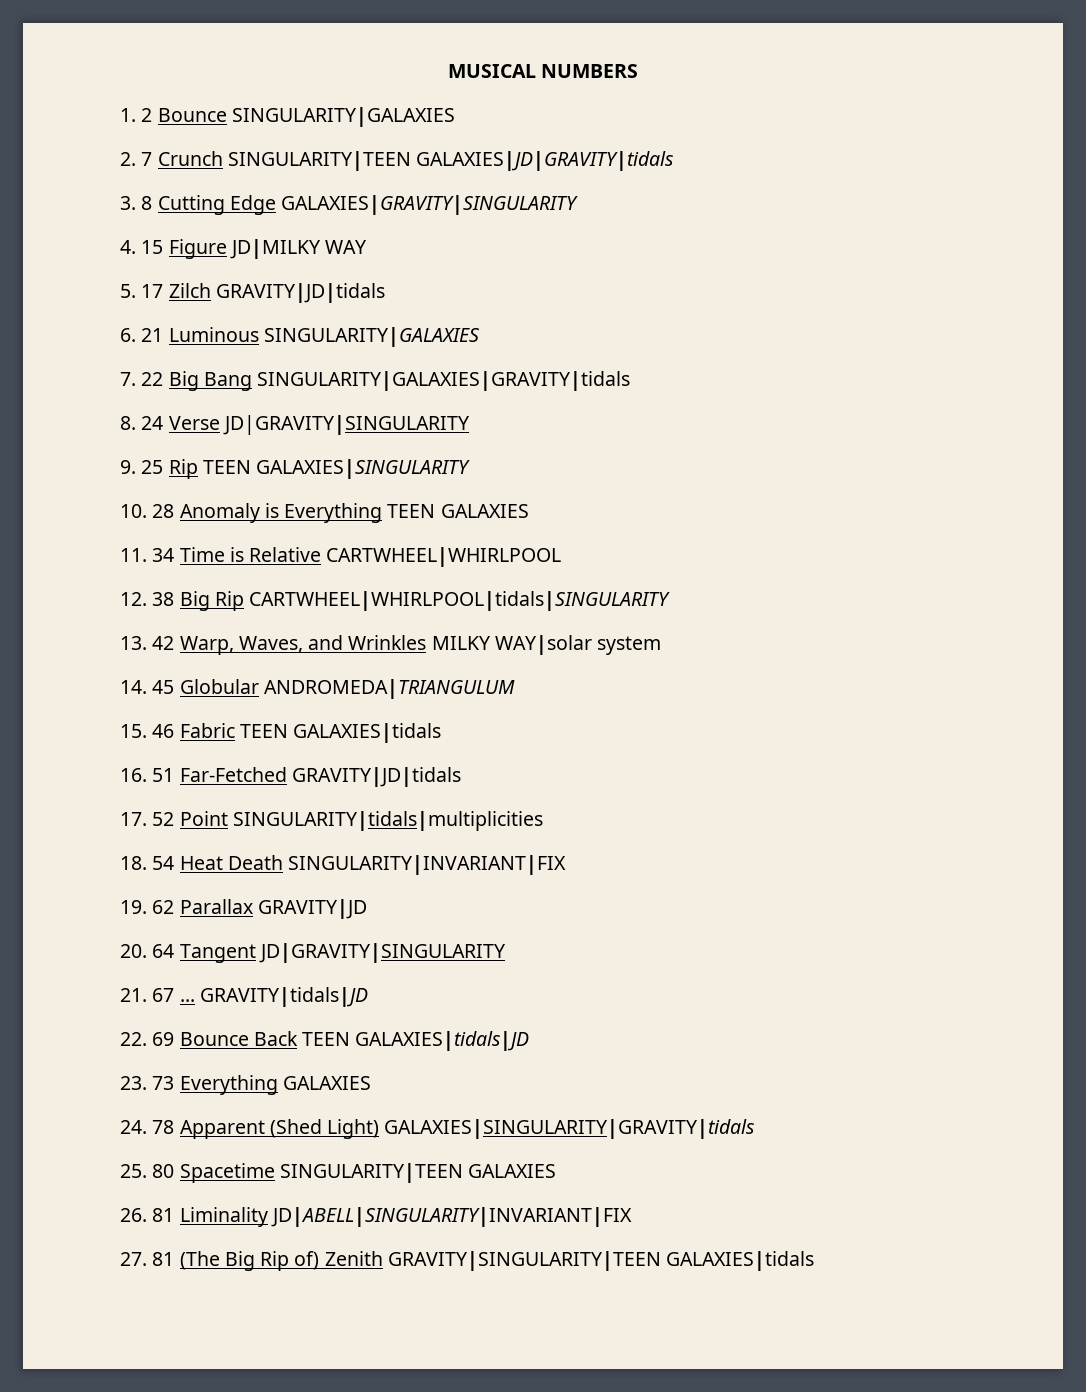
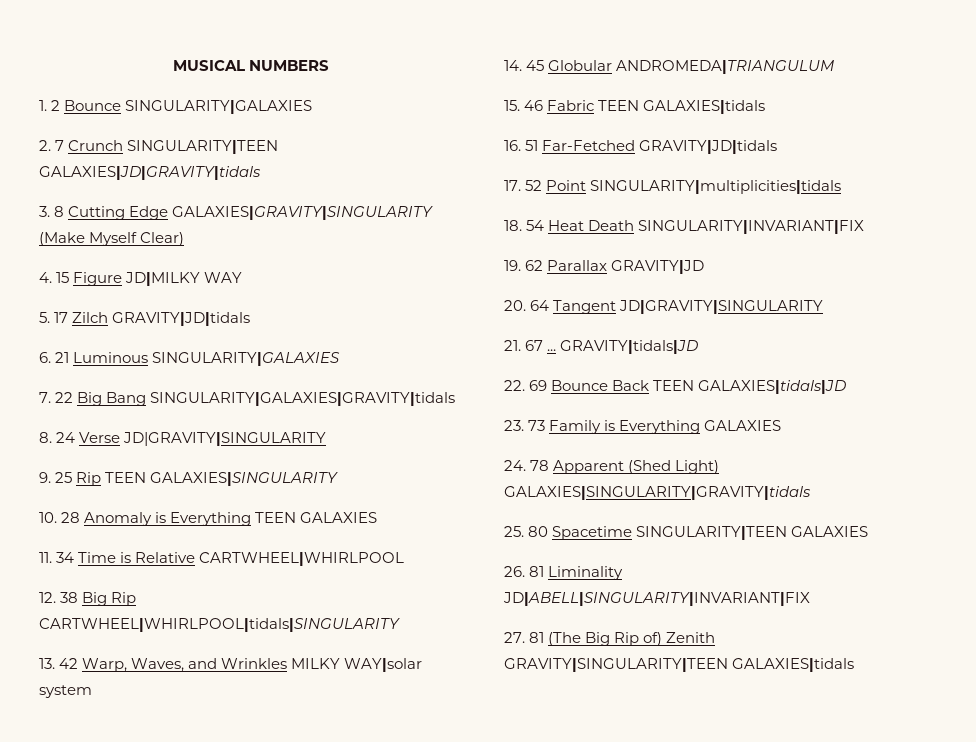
- 3. 8 Cutting Edge GALAXIES|GRAVITY|SINGULARITY
+ 3. 8 Cutting Edge GALAXIES|GRAVITY|SINGULARITY (Make Myself Clear)
- 17. 52 Point SINGULARITY|tidals|multiplicities
+ 17. 52 Point SINGULARITY|multiplicities|tidals
- 23. 73 Everything GALAXIES
+ 23. 73 Family is Everything GALAXIES

